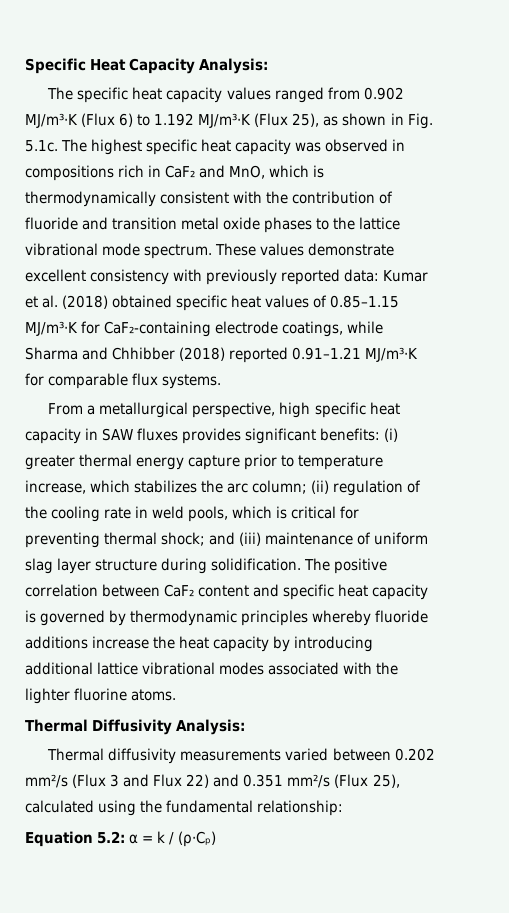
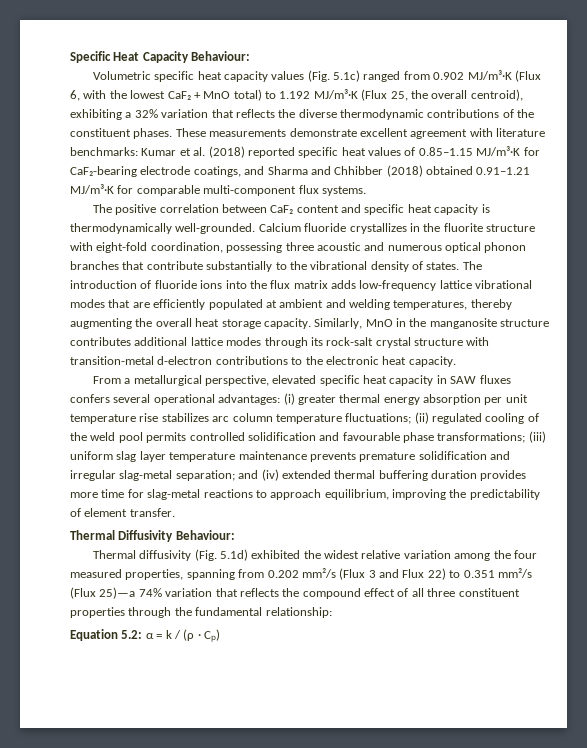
- Specific Heat Capacity Analysis:
- The specific heat capacity values ranged from 0.902 MJ/m³·K (Flux 6) to 1.192 MJ/m³·K (Flux 25), as shown in Fig. 5.1c. The highest specific heat capacity was observed in compositions rich in CaF₂ and MnO, which is thermodynamically consistent with the contribution of fluoride and transition metal oxide phases to the lattice vibrational mode spectrum. These values demonstrate excellent consistency with previously reported data: Kumar et al. (2018) obtained specific heat values of 0.85–1.15 MJ/m³·K for CaF₂-containing electrode coatings, while Sharma and Chhibber (2018) reported 0.91–1.21 MJ/m³·K for comparable flux systems.
+ Specific Heat Capacity Behaviour:
+ Volumetric specific heat capacity values (Fig. 5.1c) ranged from 0.902 MJ/m³·K (Flux 6, with the lowest CaF₂ + MnO total) to 1.192 MJ/m³·K (Flux 25, the overall centroid), exhibiting a 32% variation that reflects the diverse thermodynamic contributions of the constituent phases. These measurements demonstrate excellent agreement with literature benchmarks: Kumar et al. (2018) reported specific heat values of 0.85–1.15 MJ/m³·K for CaF₂-bearing electrode coatings, and Sharma and Chhibber (2018) obtained 0.91–1.21 MJ/m³·K for comparable multi-component flux systems.
- From a metallurgical perspective, high specific heat capacity in SAW fluxes provides significant benefits: (i) greater thermal energy capture prior to temperature increase, which stabilizes the arc column; (ii) regulation of the cooling rate in weld pools, which is critical for preventing thermal shock; and (iii) maintenance of uniform slag layer structure during solidification. The positive correlation between CaF₂ content and specific heat capacity is governed by thermodynamic principles whereby fluoride additions increase the heat capacity by introducing additional lattice vibrational modes associated with the lighter fluorine atoms.
+ The positive correlation between CaF₂ content and specific heat capacity is thermodynamically well-grounded. Calcium fluoride crystallizes in the fluorite structure with eight-fold coordination, possessing three acoustic and numerous optical phonon branches that contribute substantially to the vibrational density of states. The introduction of fluoride ions into the flux matrix adds low-frequency lattice vibrational modes that are efficiently populated at ambient and welding temperatures, thereby augmenting the overall heat storage capacity. Similarly, MnO in the manganosite structure contributes additional lattice modes through its rock-salt crystal structure with transition-metal d-electron contributions to the electronic heat capacity.
+ From a metallurgical perspective, elevated specific heat capacity in SAW fluxes confers several operational advantages: (i) greater thermal energy absorption per unit temperature rise stabilizes arc column temperature fluctuations; (ii) regulated cooling of the weld pool permits controlled solidification and favourable phase transformations; (iii) uniform slag layer temperature maintenance prevents premature solidification and irregular slag-metal separation; and (iv) extended thermal buffering duration provides more time for slag-metal reactions to approach equilibrium, improving the predictability of element transfer.
- Thermal Diffusivity Analysis:
+ Thermal Diffusivity Behaviour:
- Thermal diffusivity measurements varied between 0.202 mm²/s (Flux 3 and Flux 22) and 0.351 mm²/s (Flux 25), calculated using the fundamental relationship:
+ Thermal diffusivity (Fig. 5.1d) exhibited the widest relative variation among the four measured properties, spanning from 0.202 mm²/s (Flux 3 and Flux 22) to 0.351 mm²/s (Flux 25)—a 74% variation that reflects the compound effect of all three constituent properties through the fundamental relationship:
- Equation 5.2: α = k / (ρ·Cₚ)
+ Equation 5.2: α = k / (ρ · Cₚ)

